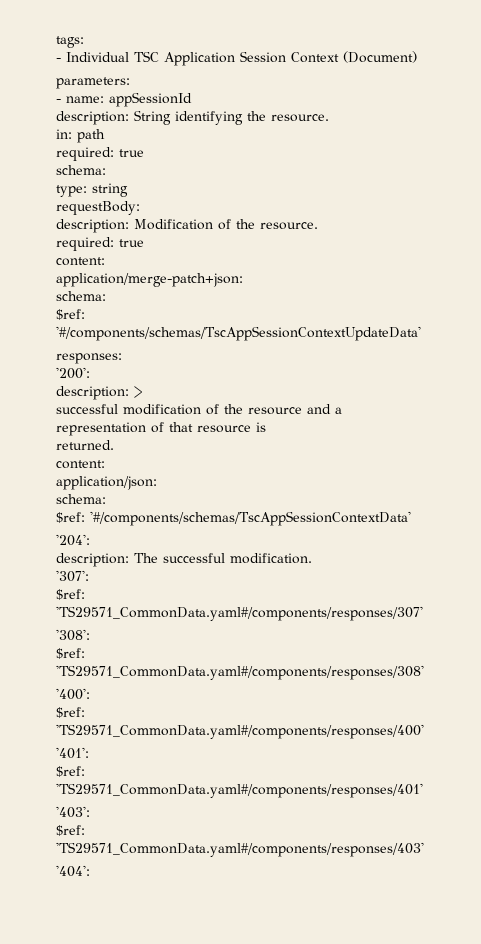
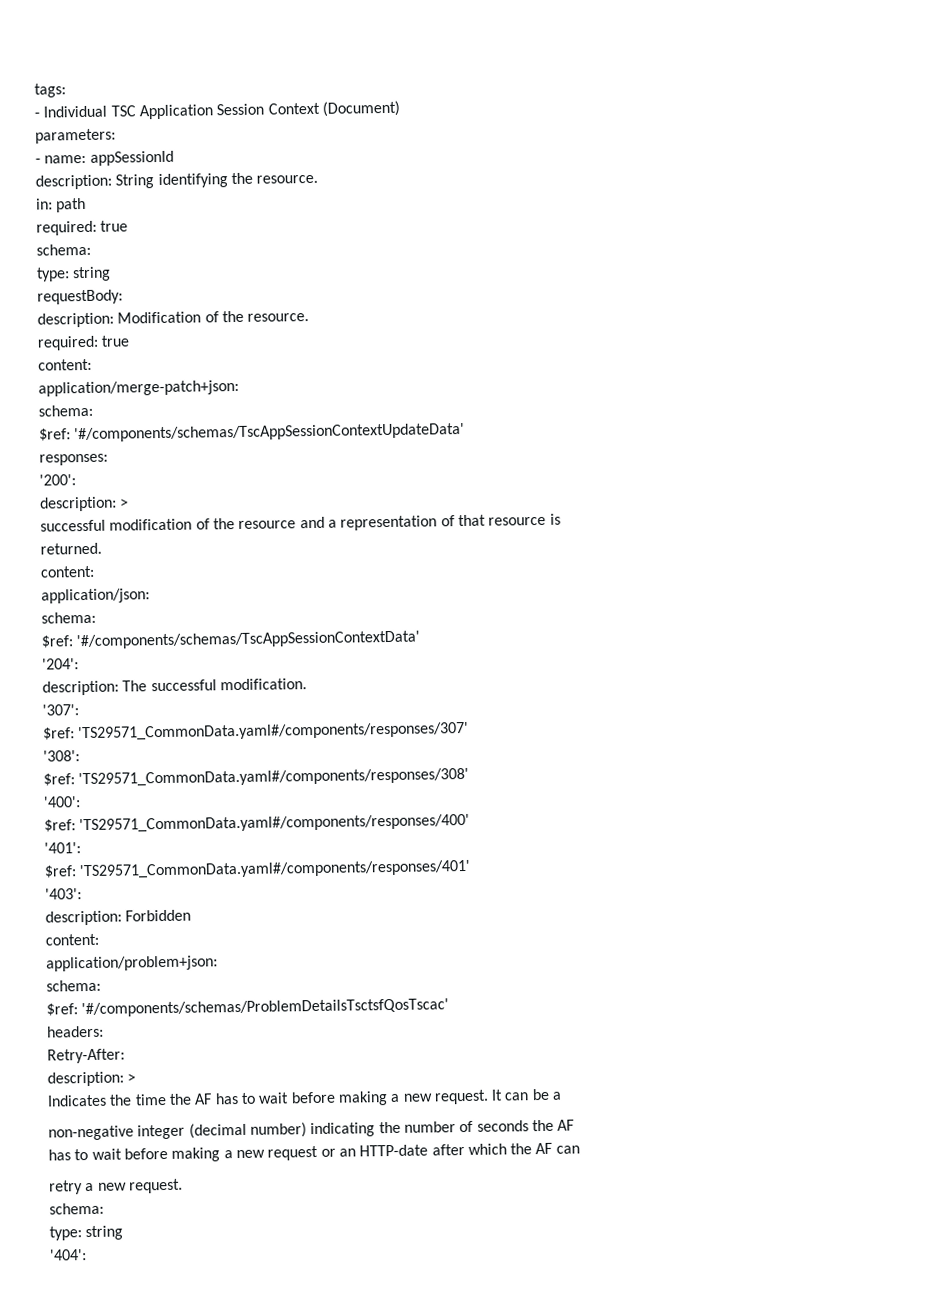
- $ref: 'TS29571_CommonData.yaml#/components/responses/403'
+ description: Forbidden
+ content:
+ application/problem+json:
+ schema:
+ $ref: '#/components/schemas/ProblemDetailsTsctsfQosTscac'
+ headers:
+ Retry-After:
+ description: >
+ Indicates the time the AF has to wait before making a new request. It can be a
+ non-negative integer (decimal number) indicating the number of seconds the AF
+ has to wait before making a new request or an HTTP-date after which the AF can
+ retry a new request.
+ schema:
+ type: string

